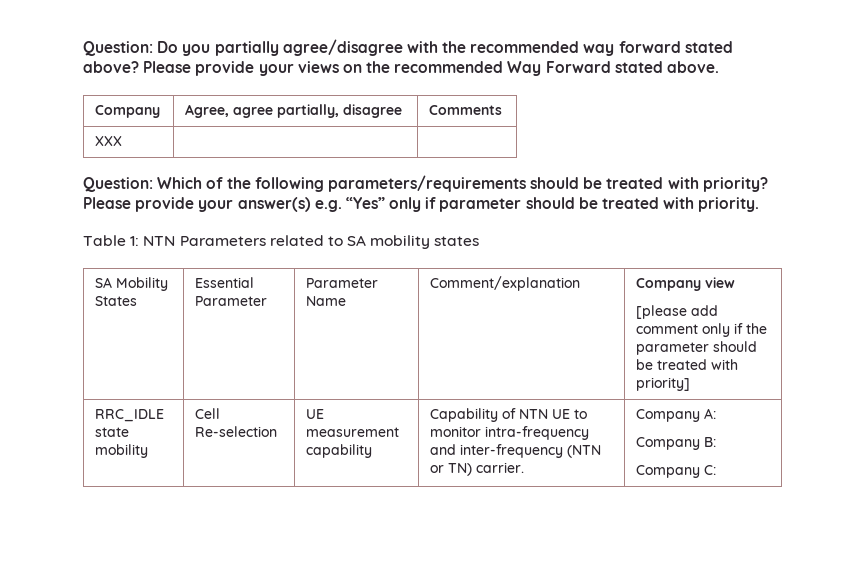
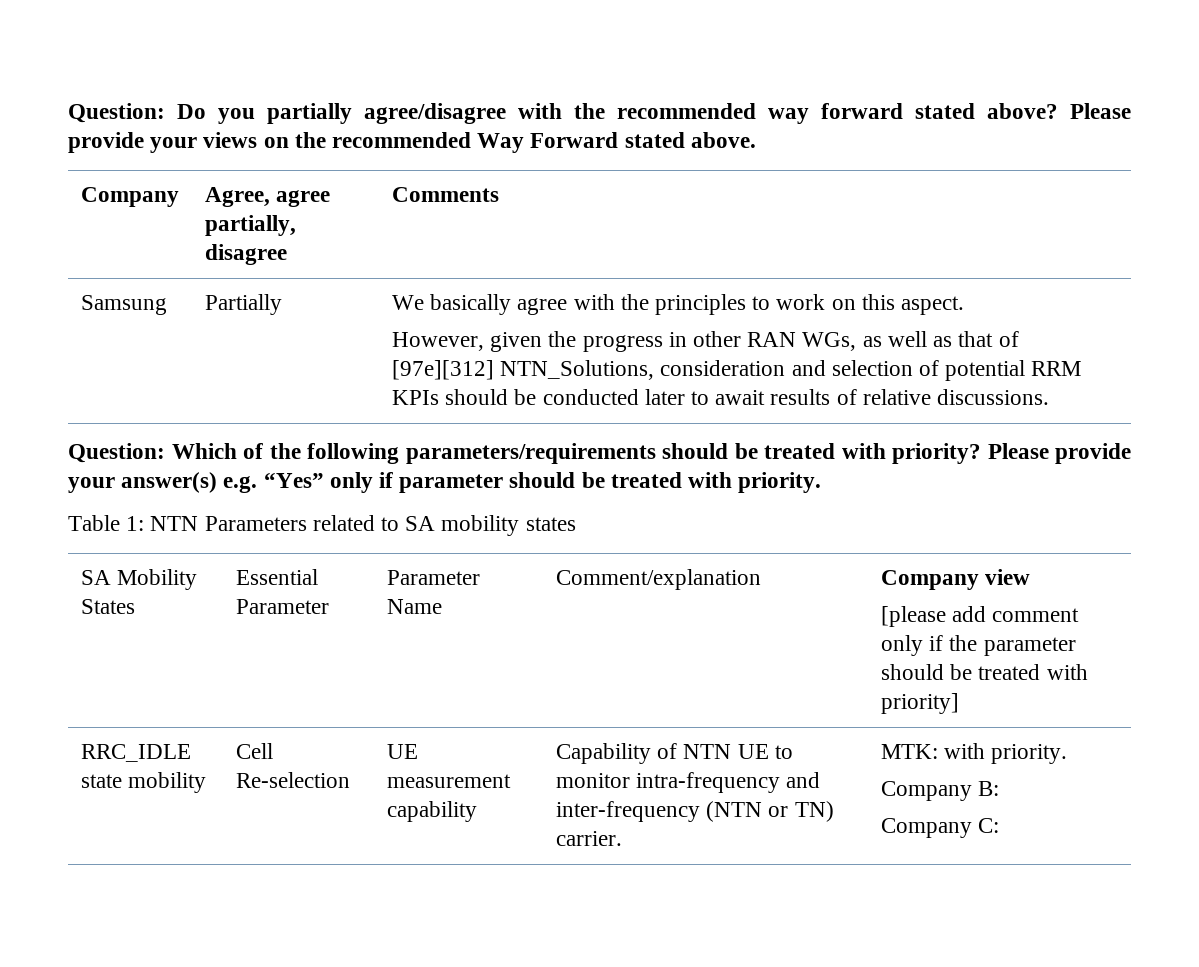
- XXX
+ Samsung | Partially | We basically agree with the principles to work on this aspect.
+ However, given the progress in other RAN WGs, as well as that of [97e][312] NTN_Solutions, consideration and selection of potential RRM KPIs should be conducted later to await results of relative discussions.
- RRC_IDLE state mobility | Cell Re-selection | UE measurement capability | Capability of NTN UE to monitor intra-frequency and inter-frequency (NTN or TN) carrier. | Company A:
+ RRC_IDLE state mobility | Cell Re-selection | UE measurement capability | Capability of NTN UE to monitor intra-frequency and inter-frequency (NTN or TN) carrier. | MTK: with priority.

